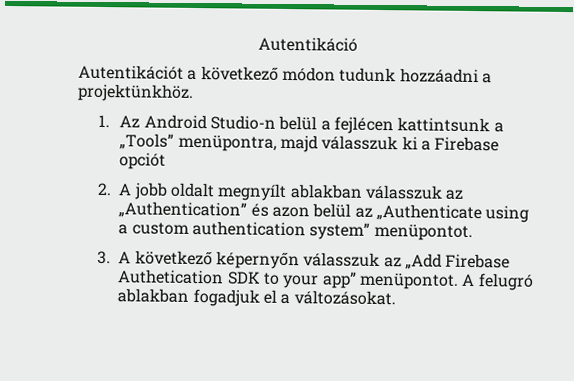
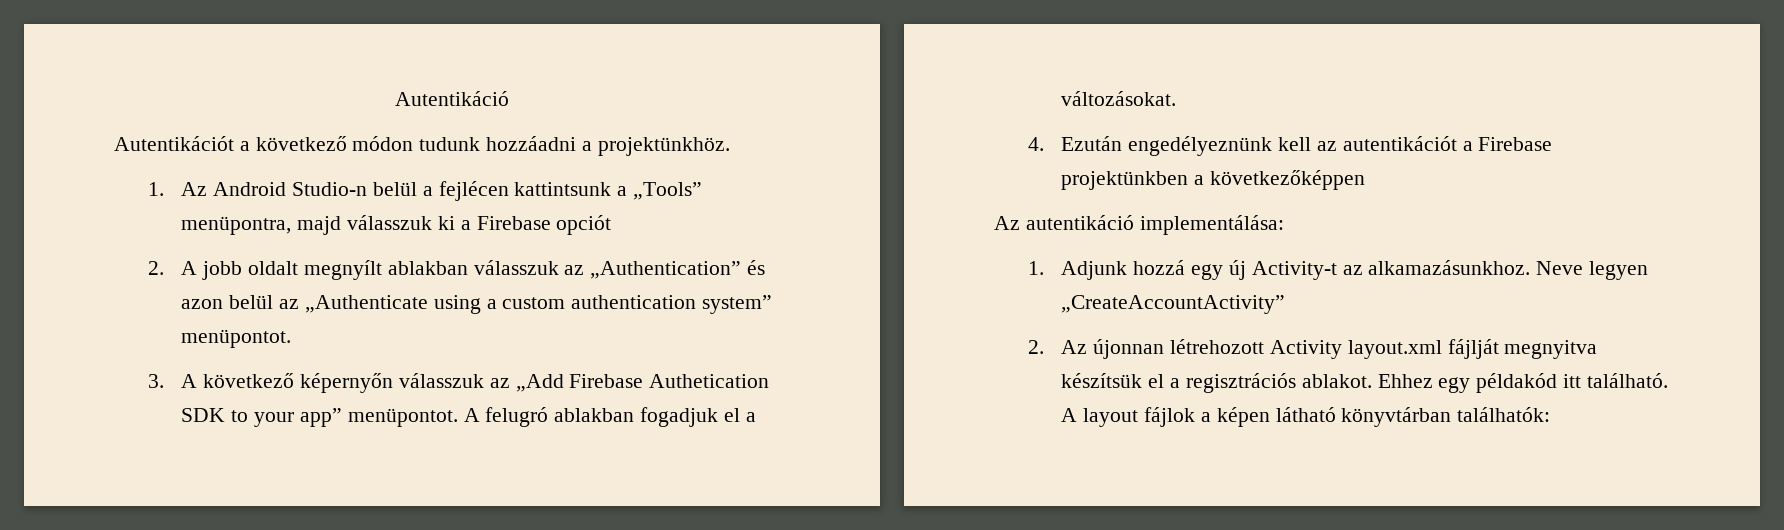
+ 4. Ezután engedélyeznünk kell az autentikációt a Firebase projektünkben a következőképpen
+ Az autentikáció implementálása:
+ 1. Adjunk hozzá egy új Activity-t az alkamazásunkhoz. Neve legyen „CreateAccountActivity”
+ 2. Az újonnan létrehozott Activity layout.xml fájlját megnyitva készítsük el a regisztrációs ablakot. Ehhez egy példakód itt található. A layout fájlok a képen látható könyvtárban találhatók:

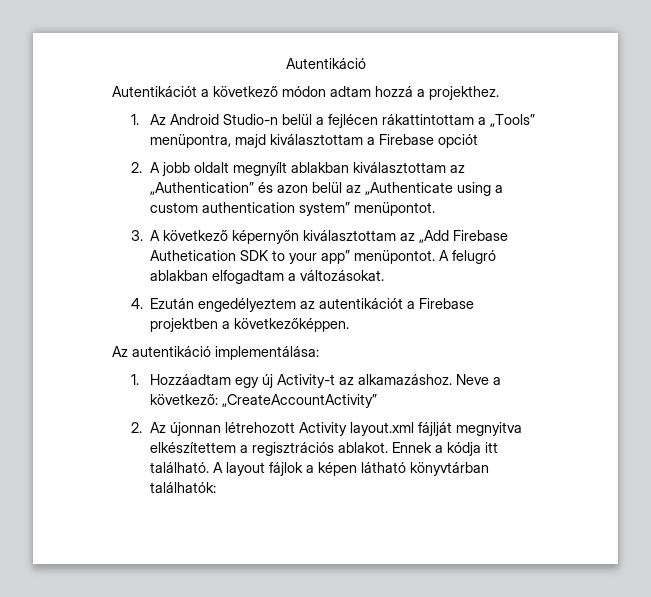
- Autentikációt a következő módon tudunk hozzáadni a projektünkhöz.
+ Autentikációt a következő módon adtam hozzá a projekthez.
- 1. Az Android Studio-n belül a fejlécen kattintsunk a „Tools” menüpontra, majd válasszuk ki a Firebase opciót
+ 1. Az Android Studio-n belül a fejlécen rákattintottam a „Tools” menüpontra, majd kiválasztottam a Firebase opciót
- 2. A jobb oldalt megnyílt ablakban válasszuk az „Authentication” és azon belül az „Authenticate using a custom authentication system” menüpontot.
+ 2. A jobb oldalt megnyílt ablakban kiválasztottam az „Authentication” és azon belül az „Authenticate using a custom authentication system” menüpontot.
- 3. A következő képernyőn válasszuk az „Add Firebase Authetication SDK to your app” menüpontot.
+ 3. A következő képernyőn kiválasztottam az „Add Firebase Authetication SDK to your app” menüpontot.
- A felugró ablakban fogadjuk el a változásokat.
+ A felugró ablakban elfogadtam a változásokat.
- 4. Ezután engedélyeznünk kell az autentikációt a Firebase projektünkben a következőképpen
+ 4. Ezután engedélyeztem az autentikációt a Firebase projektben a következőképpen.
- 1. Adjunk hozzá egy új Activity-t az alkamazásunkhoz. Neve legyen „CreateAccountActivity”
+ 1. Hozzáadtam egy új Activity-t az alkamazáshoz. Neve a következő: „CreateAccountActivity”
- 2. Az újonnan létrehozott Activity layout.xml fájlját megnyitva készítsük el a regisztrációs ablakot.
+ 2. Az újonnan létrehozott Activity layout.xml fájlját megnyitva elkészítettem a regisztrációs ablakot.
- Ehhez egy példakód itt található.
+ Ennek a kódja itt található.

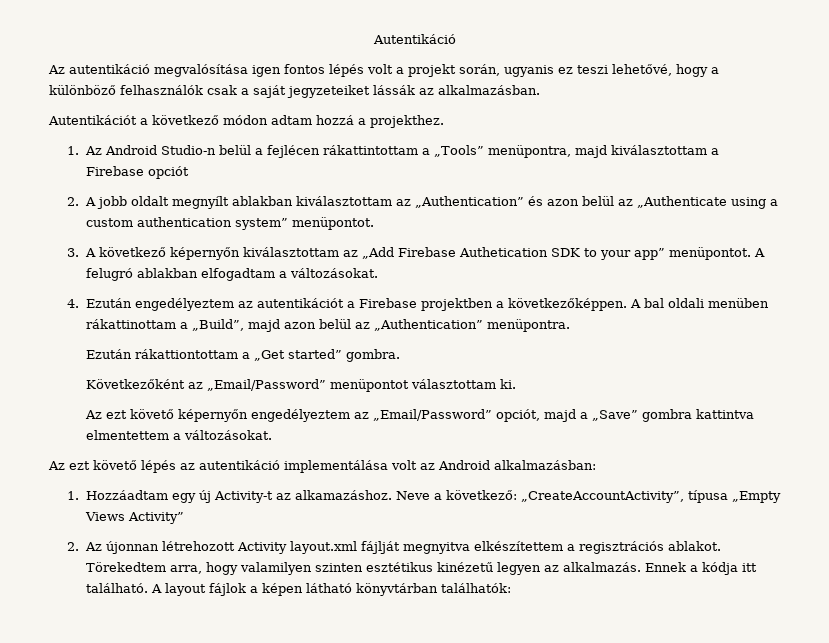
+ Az autentikáció megvalósítása igen fontos lépés volt a projekt során, ugyanis ez teszi lehetővé, hogy a különböző felhasználók csak a saját jegyzeteiket lássák az alkalmazásban.
- 4. Ezután engedélyeztem az autentikációt a Firebase projektben a következőképpen.
- Az autentikáció implementálása:
+ 4. Ezután engedélyeztem az autentikációt a Firebase projektben a következőképpen. A bal oldali menüben rákattinottam a „Build”, majd azon belül az „Authentication” menüpontra.
+ Ezután rákattiontottam a „Get started” gombra.
+ Következőként az „Email/Password” menüpontot választottam ki.
+ Az ezt követő képernyőn engedélyeztem az „Email/Password” opciót, majd a „Save” gombra kattintva elmentettem a változásokat.
+ Az ezt követő lépés az autentikáció implementálása volt az Android alkalmazásban:
- Neve a következő: „CreateAccountActivity”
+ Neve a következő: „CreateAccountActivity”, típusa „Empty Views Activity”
+ Törekedtem arra, hogy valamilyen szinten esztétikus kinézetű legyen az alkalmazás.

